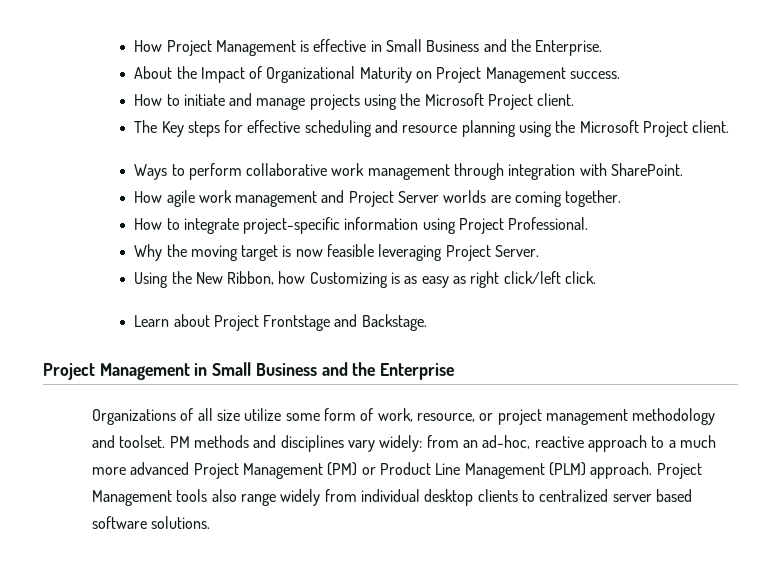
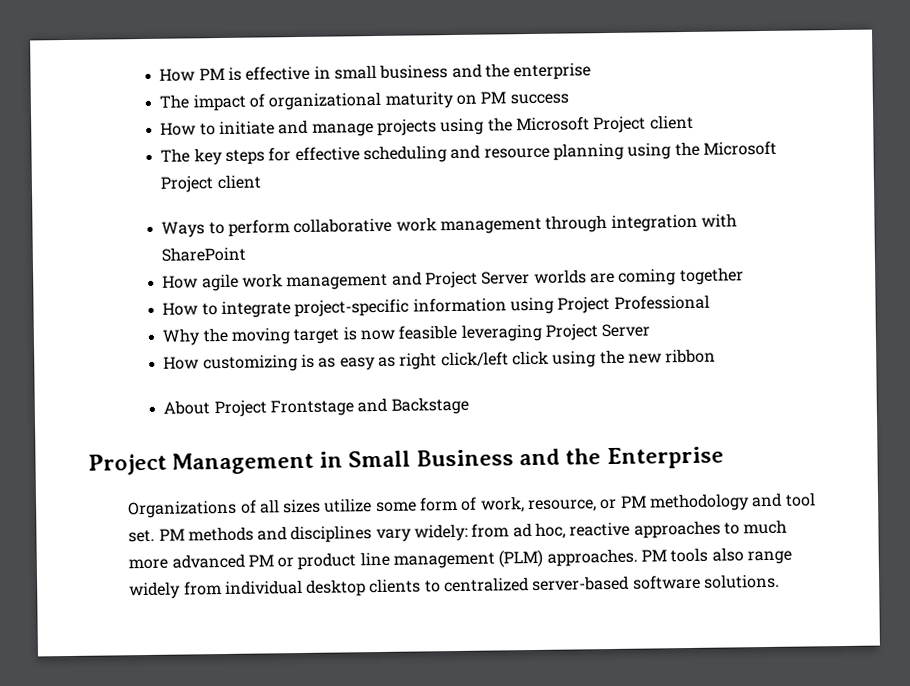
- How Project Management is effective in Small Business and the Enterprise.
- About the Impact of Organizational Maturity on Project Management success.
+ How PM is effective in small business and the enterprise
+ The impact of organizational maturity on PM success
- How to initiate and manage projects using the Microsoft Project client.
- The Key steps for effective scheduling and resource planning using the Microsoft Project client.
+ How to initiate and manage projects using the Microsoft Project client
+ The key steps for effective scheduling and resource planning using the Microsoft Project client
- Ways to perform collaborative work management through integration with SharePoint.
+ Ways to perform collaborative work management through integration with SharePoint
- How agile work management and Project Server worlds are coming together.
+ How agile work management and Project Server worlds are coming together
- How to integrate project-specific information using Project Professional.
+ How to integrate project-specific information using Project Professional
- Why the moving target is now feasible leveraging Project Server.
- Using the New Ribbon, how Customizing is as easy as right click/left click.
- Learn about Project Frontstage and Backstage.
+ Why the moving target is now feasible leveraging Project Server
+ How customizing is as easy as right click/left click using the new ribbon
+ About Project Frontstage and Backstage
- Organizations of all size utilize some form of work, resource, or project management methodology and toolset.
+ Organizations of all sizes utilize some form of work, resource, or PM methodology and tool set.
- PM methods and disciplines vary widely: from an ad-hoc, reactive approach to a much more advanced Project Management (PM) or Product Line Management (PLM) approach. Project Management tools also range widely from individual desktop clients to centralized server based software solutions.
+ PM methods and disciplines vary widely: from ad hoc, reactive approaches to much more advanced PM or product line management (PLM) approaches. PM tools also range widely from individual desktop clients to centralized server-based software solutions.

